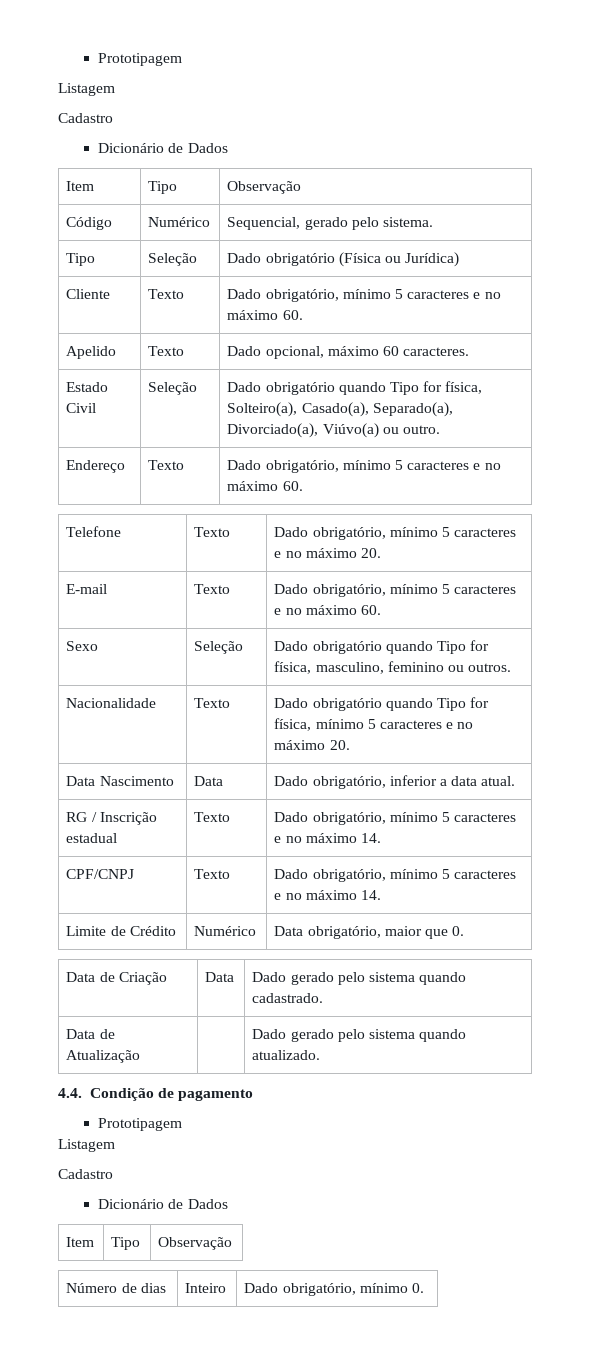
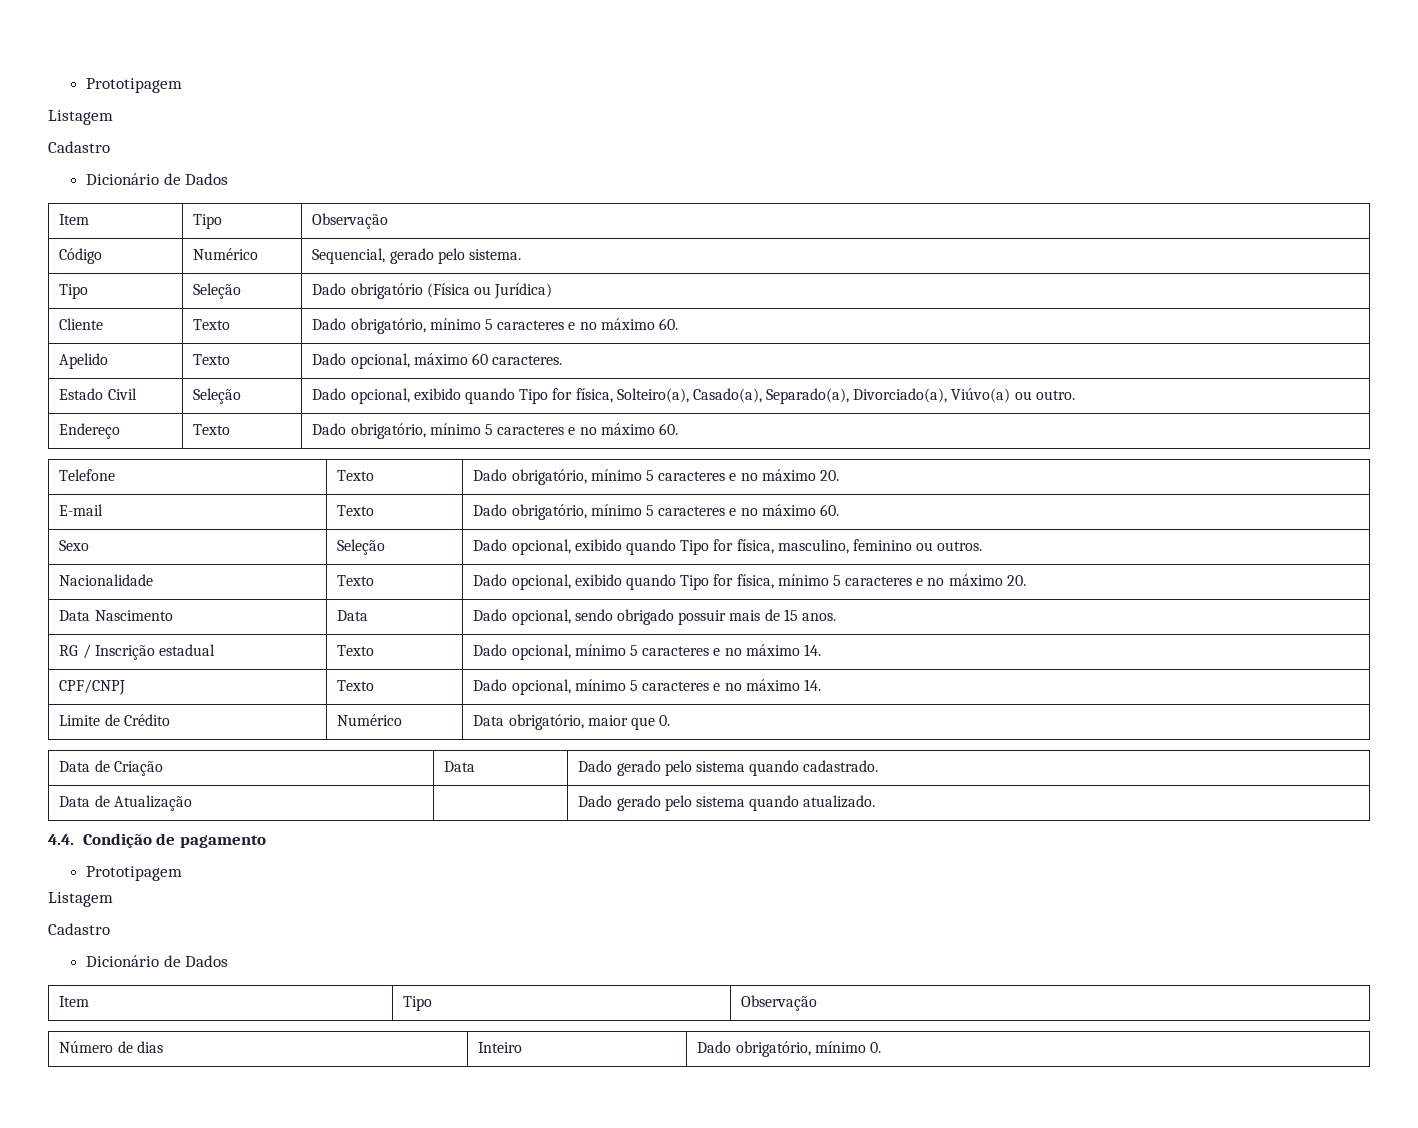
- Estado Civil | Seleção | Dado obrigatório quando Tipo for física, Solteiro(a), Casado(a), Separado(a), Divorciado(a), Viúvo(a) ou outro.
+ Estado Civil | Seleção | Dado opcional, exibido quando Tipo for física, Solteiro(a), Casado(a), Separado(a), Divorciado(a), Viúvo(a) ou outro.
- Sexo | Seleção | Dado obrigatório quando Tipo for física, masculino, feminino ou outros.
+ Sexo | Seleção | Dado opcional, exibido quando Tipo for física, masculino, feminino ou outros.
- Nacionalidade | Texto | Dado obrigatório quando Tipo for física, mínimo 5 caracteres e no máximo 20.
+ Nacionalidade | Texto | Dado opcional, exibido quando Tipo for física, mínimo 5 caracteres e no máximo 20.
- Data Nascimento | Data | Dado obrigatório, inferior a data atual.
+ Data Nascimento | Data | Dado opcional, sendo obrigado possuir mais de 15 anos.
- RG / Inscrição estadual | Texto | Dado obrigatório, mínimo 5 caracteres e no máximo 14.
+ RG / Inscrição estadual | Texto | Dado opcional, mínimo 5 caracteres e no máximo 14.
- CPF/CNPJ | Texto | Dado obrigatório, mínimo 5 caracteres e no máximo 14.
+ CPF/CNPJ | Texto | Dado opcional, mínimo 5 caracteres e no máximo 14.

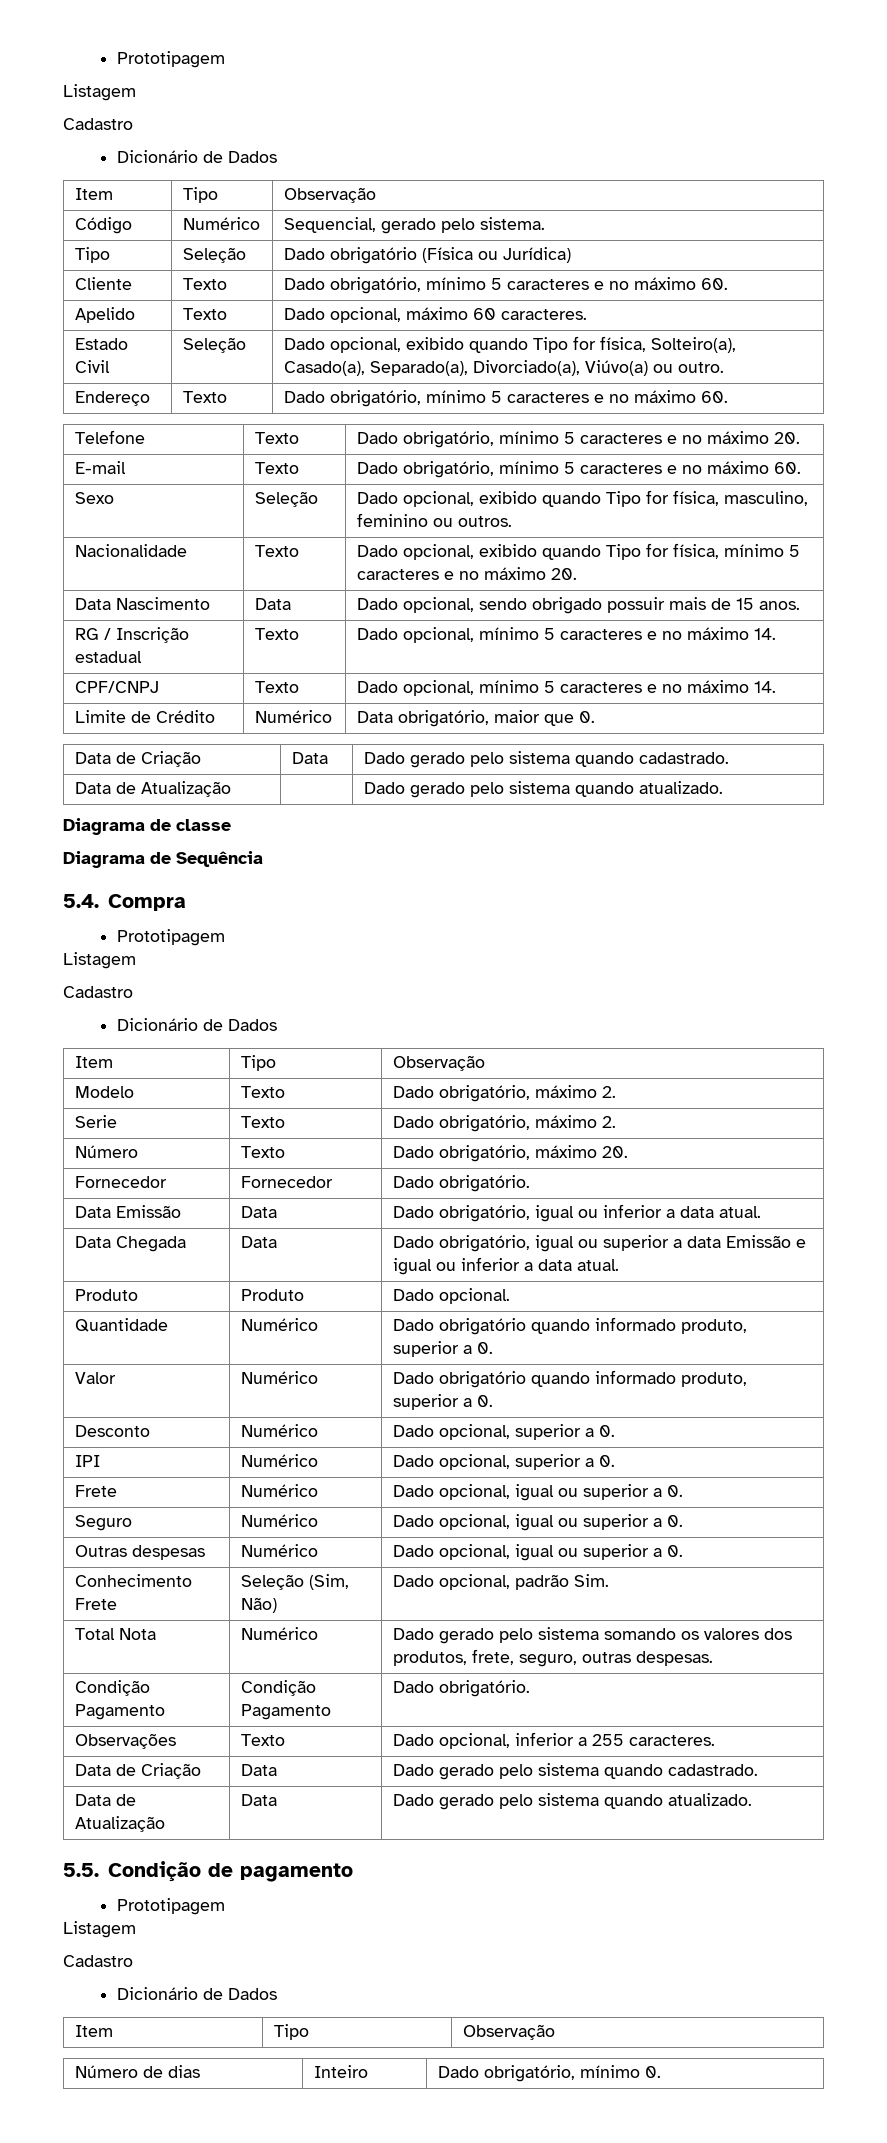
- 4.4. Condição de pagamento
+ Diagrama de classe
+ Diagrama de Sequência
+ 5.4. Compra
+ Prototipagem
+ Listagem
+ Cadastro
+ Dicionário de Dados
+ Item | Tipo | Observação
+ Modelo | Texto | Dado obrigatório, máximo 2.
+ Serie | Texto | Dado obrigatório, máximo 2.
+ Número | Texto | Dado obrigatório, máximo 20.
+ Fornecedor | Fornecedor | Dado obrigatório.
+ Data Emissão | Data | Dado obrigatório, igual ou inferior a data atual.
+ Data Chegada | Data | Dado obrigatório, igual ou superior a data Emissão e igual ou inferior a data atual.
+ Produto | Produto | Dado opcional.
+ Quantidade | Numérico | Dado obrigatório quando informado produto, superior a 0.
+ Valor | Numérico | Dado obrigatório quando informado produto, superior a 0.
+ Desconto | Numérico | Dado opcional, superior a 0.
+ IPI | Numérico | Dado opcional, superior a 0.
+ Frete | Numérico | Dado opcional, igual ou superior a 0.
+ Seguro | Numérico | Dado opcional, igual ou superior a 0.
+ Outras despesas | Numérico | Dado opcional, igual ou superior a 0.
+ Conhecimento Frete | Seleção (Sim, Não) | Dado opcional, padrão Sim.
+ Total Nota | Numérico | Dado gerado pelo sistema somando os valores dos produtos, frete, seguro, outras despesas.
+ Condição Pagamento | Condição Pagamento | Dado obrigatório.
+ Observações | Texto | Dado opcional, inferior a 255 caracteres.
+ Data de Criação | Data | Dado gerado pelo sistema quando cadastrado.
+ Data de Atualização | Data | Dado gerado pelo sistema quando atualizado.
+ 5.5. Condição de pagamento

